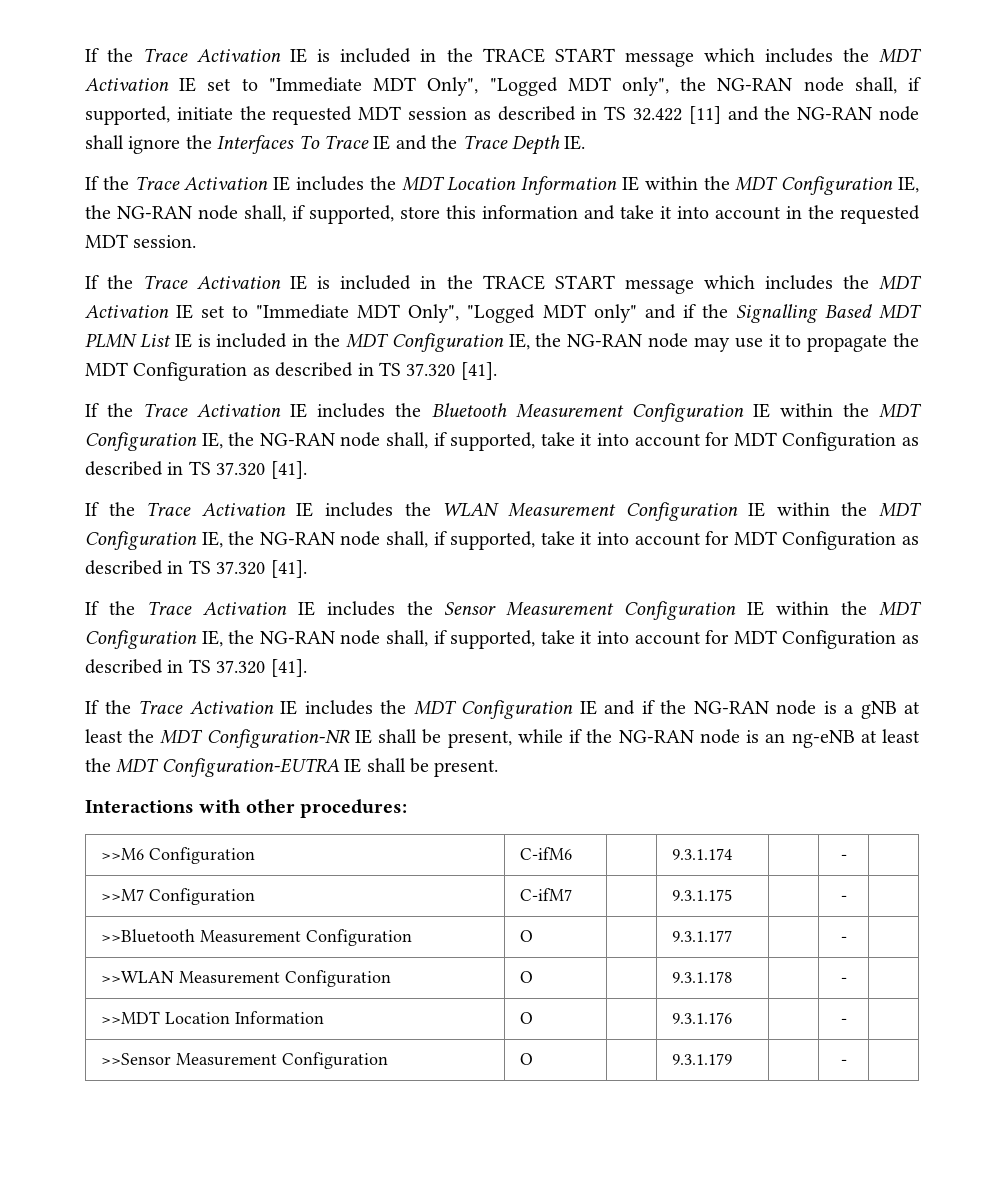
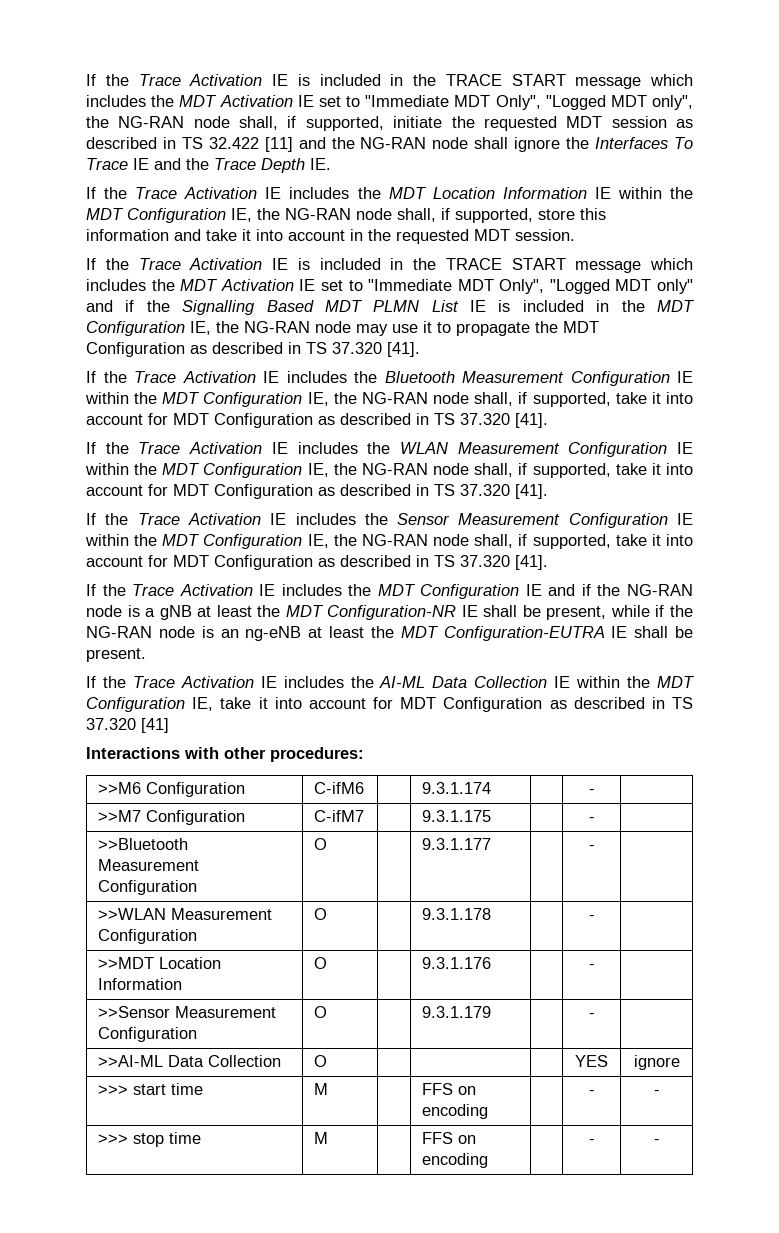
+ If the Trace Activation IE includes the AI-ML Data Collection IE within the MDT Configuration IE, take it into account for MDT Configuration as described in TS 37.320 [41]
+ >>AI-ML Data Collection | O | | | | YES | ignore
+ >>> start time | M | | FFS on encoding | | - | -
+ >>> stop time | M | | FFS on encoding | | - | -

